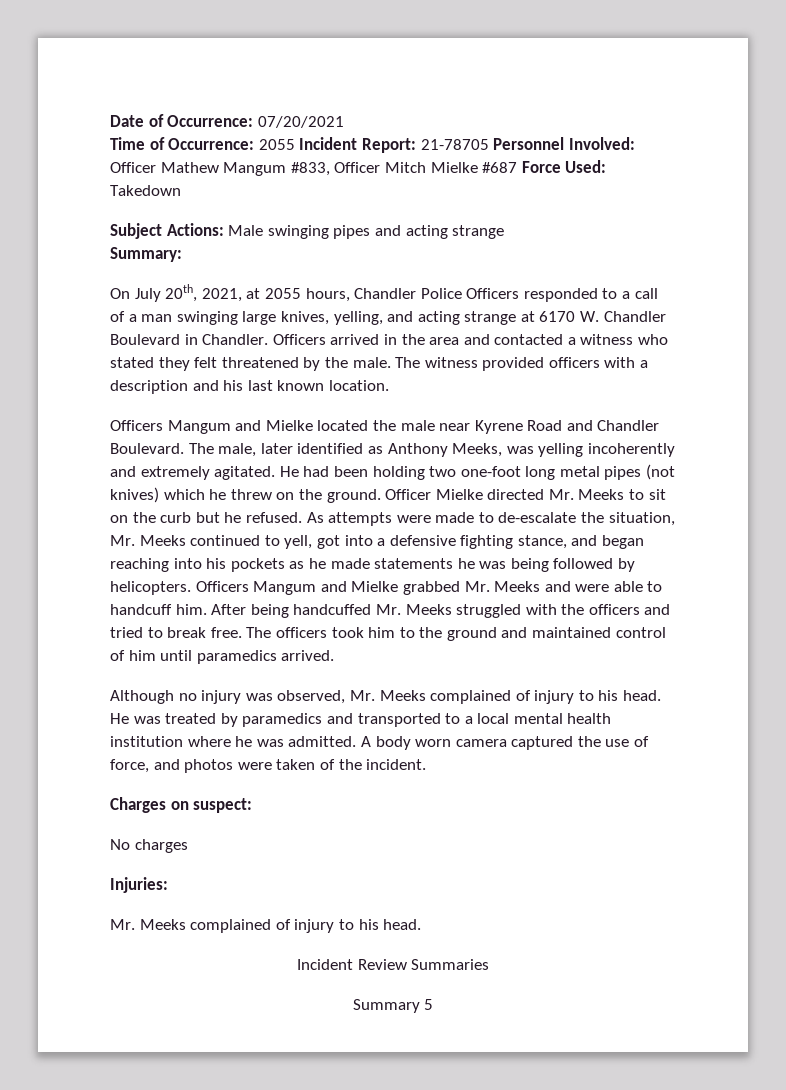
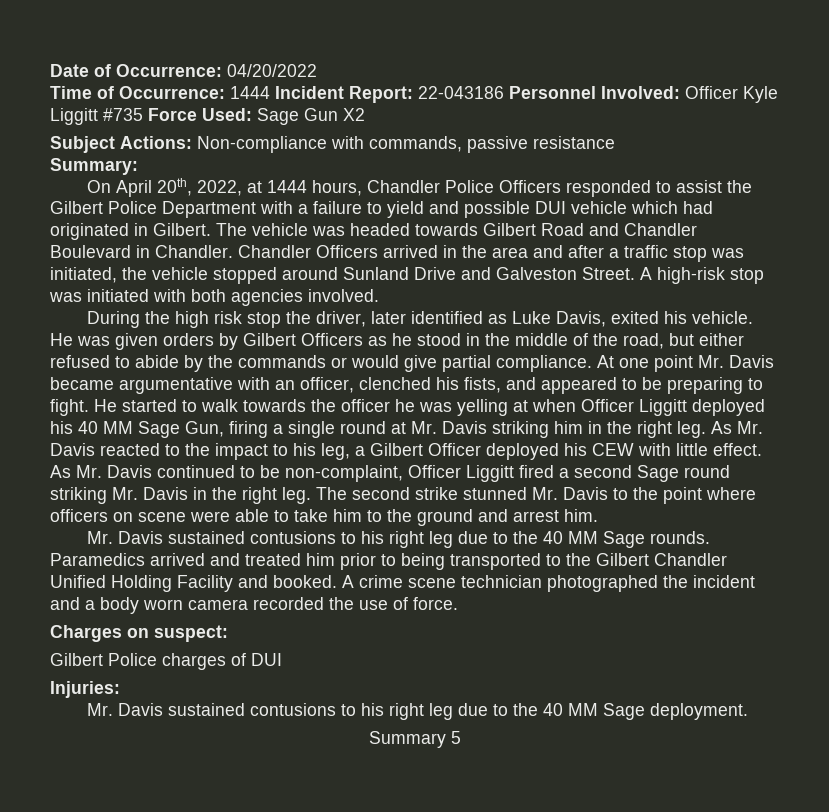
- Date of Occurrence: 07/20/2021
+ Date of Occurrence: 04/20/2022
- Time of Occurrence: 2055 Incident Report: 21-78705 Personnel Involved: Officer Mathew Mangum #833, Officer Mitch Mielke #687 Force Used: Takedown
- Subject Actions: Male swinging pipes and acting strange
+ Time of Occurrence: 1444 Incident Report: 22-043186 Personnel Involved: Officer Kyle Liggitt #735 Force Used: Sage Gun X2
+ Subject Actions: Non-compliance with commands, passive resistance
  Summary:
- On July 20th, 2021, at 2055 hours, Chandler Police Officers responded to a call of a man swinging large knives, yelling, and acting strange at 6170 W. Chandler Boulevard in Chandler.
+ On April 20th, 2022, at 1444 hours, Chandler Police Officers responded to assist the Gilbert Police Department with a failure to yield and possible DUI vehicle which had originated in Gilbert. The vehicle was headed towards Gilbert Road and Chandler Boulevard in Chandler.
- Officers arrived in the area and contacted a witness who stated they felt threatened by the male. The witness provided officers with a description and his last known location.
- Officers Mangum and Mielke located the male near Kyrene Road and Chandler Boulevard. The male, later identified as Anthony Meeks, was yelling incoherently and extremely agitated. He had been holding two one-foot long metal pipes (not knives) which he threw on the ground. Officer Mielke directed Mr. Meeks to sit on the curb but he refused. As attempts were made to de-escalate the situation, Mr. Meeks continued to yell, got into a defensive fighting stance, and began reaching into his pockets as he made statements he was being followed by helicopters. Officers Mangum and Mielke grabbed Mr. Meeks and were able to handcuff him. After being handcuffed Mr. Meeks struggled with the officers and tried to break free. The officers took him to the ground and maintained control of him until paramedics arrived.
- Although no injury was observed, Mr. Meeks complained of injury to his head. He was treated by paramedics and transported to a local mental health institution where he was admitted. A body worn camera captured the use of force, and photos were taken of the incident.
+ Chandler Officers arrived in the area and after a traffic stop was initiated, the vehicle stopped around Sunland Drive and Galveston Street. A high-risk stop was initiated with both agencies involved.
+ During the high risk stop the driver, later identified as Luke Davis, exited his vehicle. He was given orders by Gilbert Officers as he stood in the middle of the road, but either refused to abide by the commands or would give partial compliance. At one point Mr. Davis became argumentative with an officer, clenched his fists, and appeared to be preparing to fight. He started to walk towards the officer he was yelling at when Officer Liggitt deployed his 40 MM Sage Gun, firing a single round at Mr. Davis striking him in the right leg. As Mr. Davis reacted to the impact to his leg, a Gilbert Officer deployed his CEW with little effect. As Mr. Davis continued to be non-complaint, Officer Liggitt fired a second Sage round striking Mr. Davis in the right leg. The second strike stunned Mr. Davis to the point where officers on scene were able to take him to the ground and arrest him.
+ Mr. Davis sustained contusions to his right leg due to the 40 MM Sage rounds. Paramedics arrived and treated him prior to being transported to the Gilbert Chandler Unified Holding Facility and booked. A crime scene technician photographed the incident and a body worn camera recorded the use of force.
- No charges
+ Gilbert Police charges of DUI
  Injuries:
- Mr. Meeks complained of injury to his head.
- Incident Review Summaries
+ Mr. Davis sustained contusions to his right leg due to the 40 MM Sage deployment.

